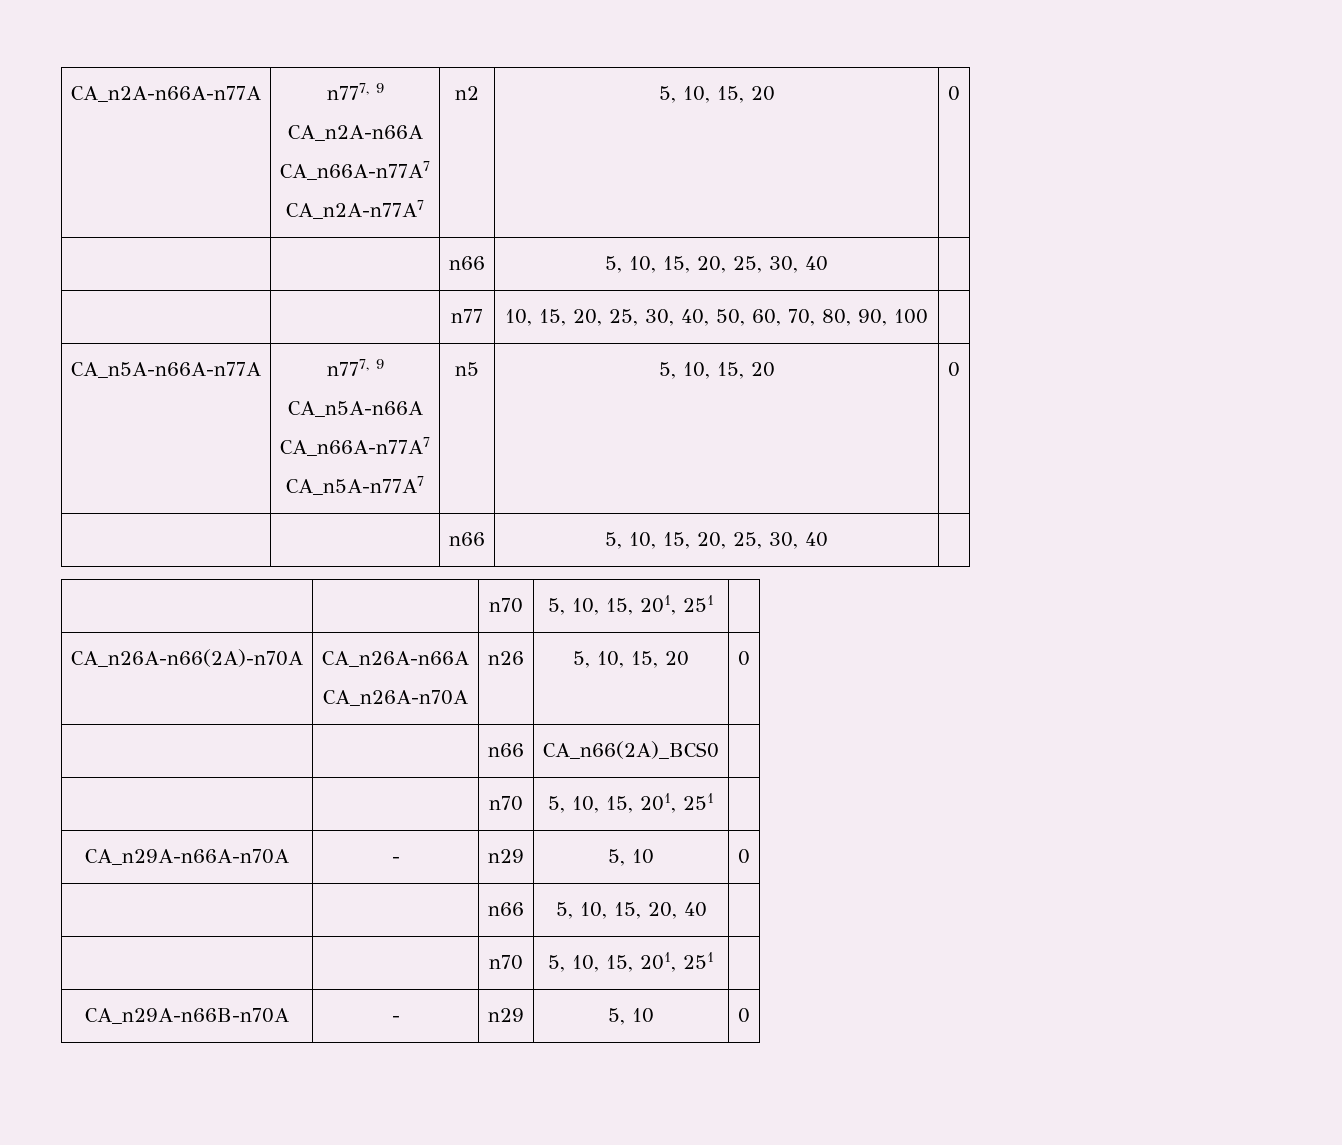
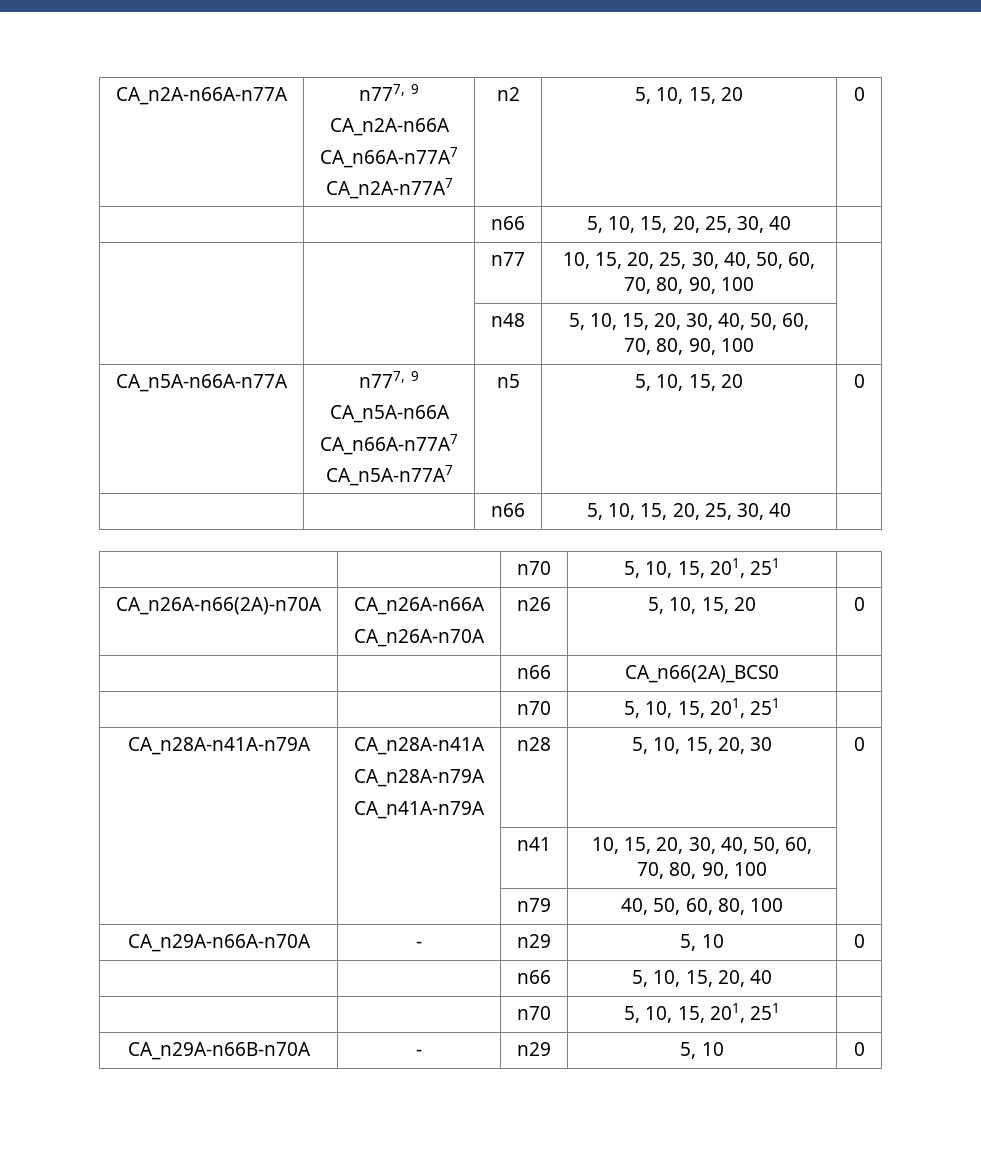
+ | | n48 | 5, 10, 15, 20, 30, 40, 50, 60, 70, 80, 90, 100 |
+ CA_n28A-n41A-n79A | CA_n28A-n41A
+ CA_n28A-n79A
+ CA_n41A-n79A | n28 | 5, 10, 15, 20, 30 | 0
+ | | n41 | 10, 15, 20, 30, 40, 50, 60, 70, 80, 90, 100 |
+ | | n79 | 40, 50, 60, 80, 100 |

